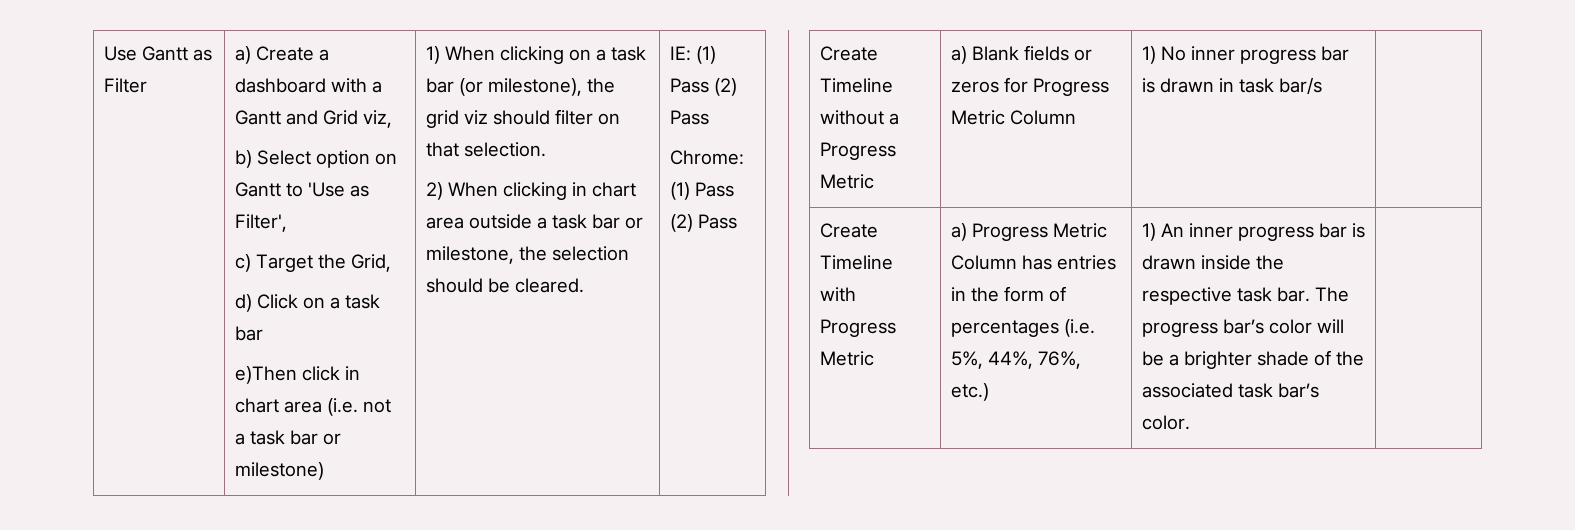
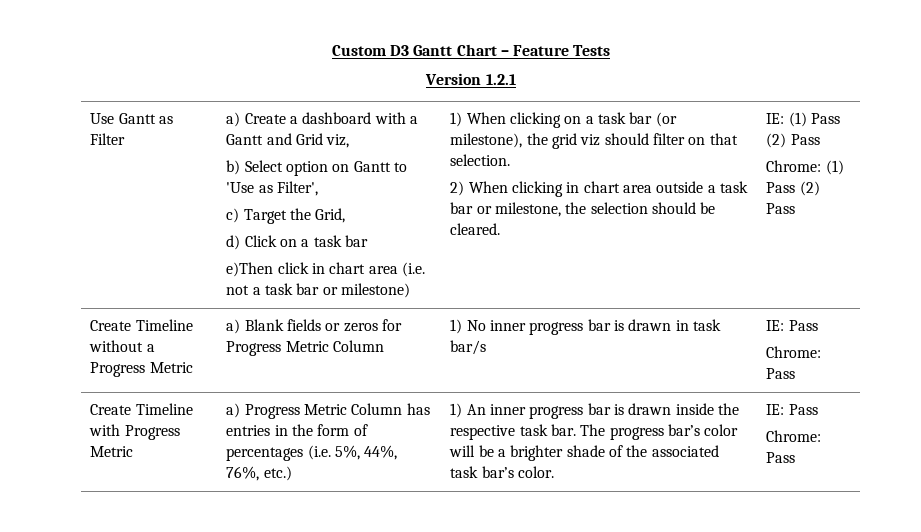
+ Custom D3 Gantt Chart – Feature Tests
+ Version 1.2.1
- Create Timeline without a Progress Metric | a) Blank fields or zeros for Progress Metric Column | 1) No inner progress bar is drawn in task bar/s |
+ Create Timeline without a Progress Metric | a) Blank fields or zeros for Progress Metric Column | 1) No inner progress bar is drawn in task bar/s | IE: Pass
+ Chrome: Pass
- The progress bar’s color will be a brighter shade of the associated task bar’s color.
+ The progress bar’s color will be a brighter shade of the associated task bar’s color. | IE: Pass
+ Chrome: Pass

